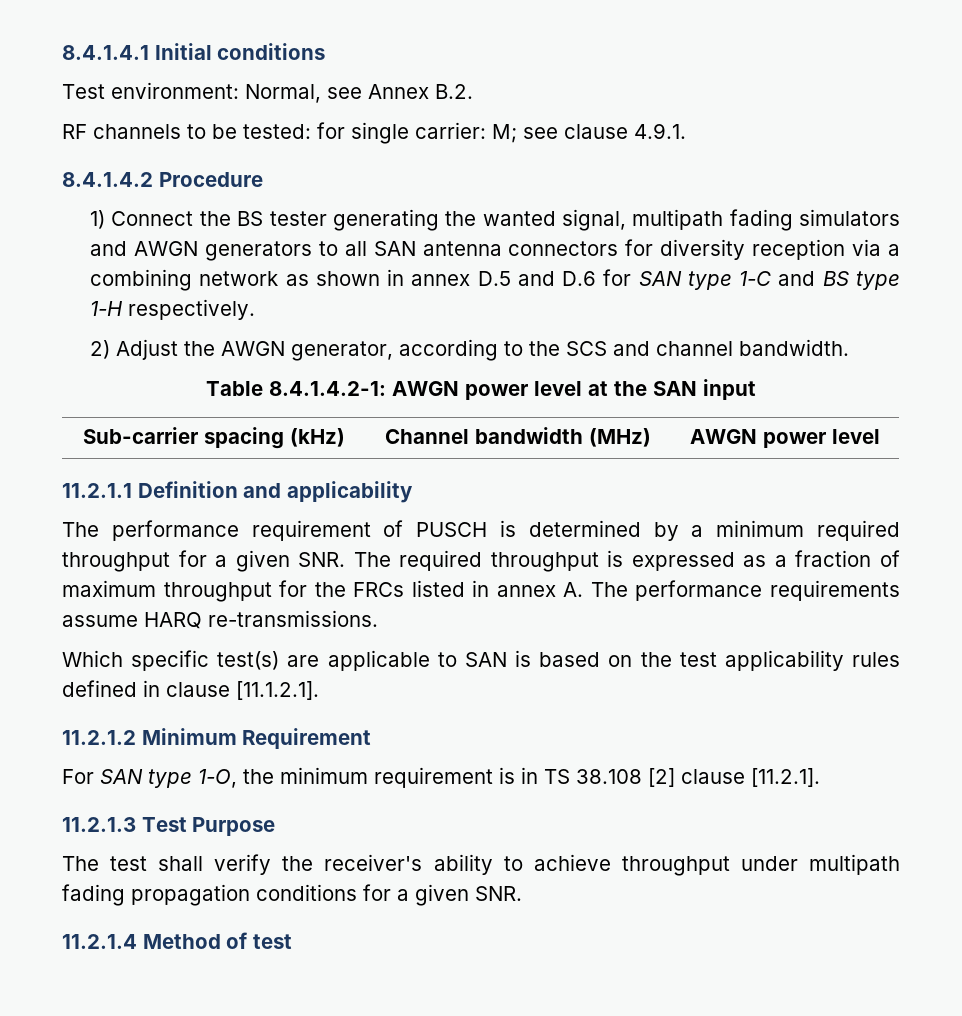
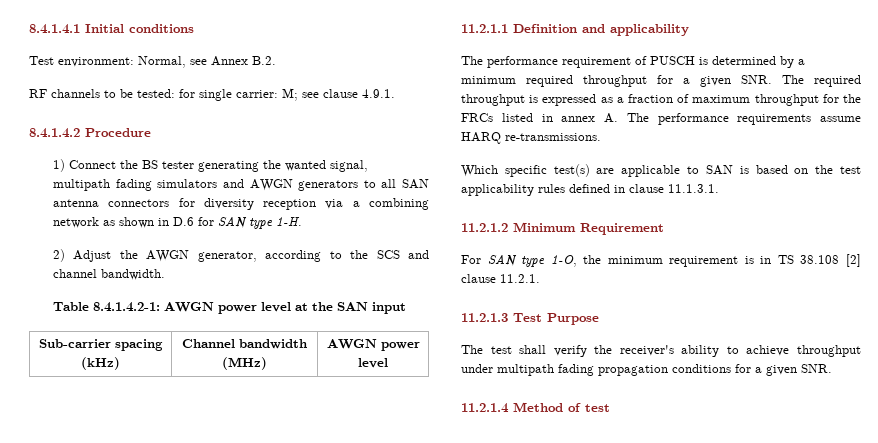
- 1) Connect the BS tester generating the wanted signal, multipath fading simulators and AWGN generators to all SAN antenna connectors for diversity reception via a combining network as shown in annex D.5 and D.6 for SAN type 1-C and BS type 1-H respectively.
+ 1) Connect the BS tester generating the wanted signal, multipath fading simulators and AWGN generators to all SAN antenna connectors for diversity reception via a combining network as shown in D.6 for SAN type 1-H.
- Which specific test(s) are applicable to SAN is based on the test applicability rules defined in clause [11.1.2.1].
+ Which specific test(s) are applicable to SAN is based on the test applicability rules defined in clause 11.1.3.1.
- For SAN type 1-O, the minimum requirement is in TS 38.108 [2] clause [11.2.1].
+ For SAN type 1-O, the minimum requirement is in TS 38.108 [2] clause 11.2.1.

